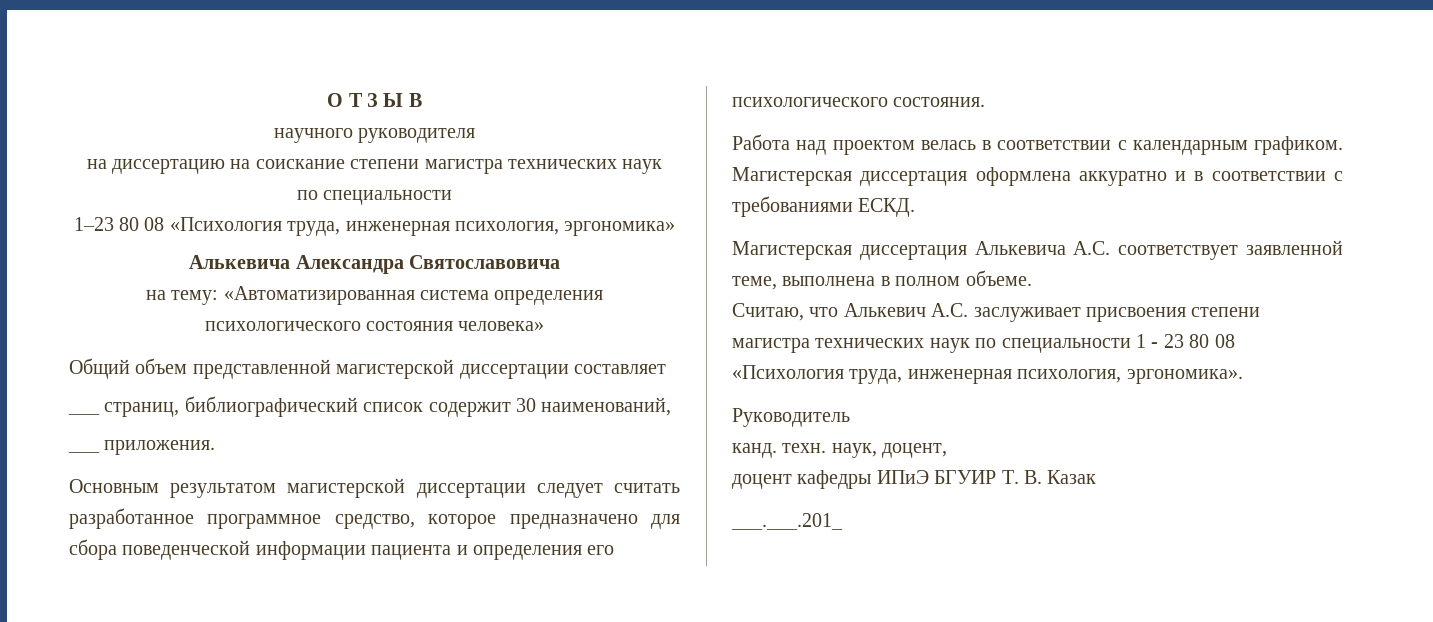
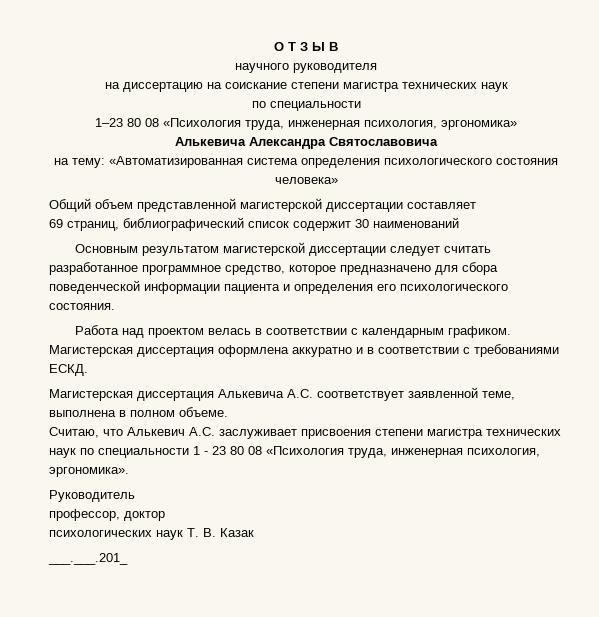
- ___ страниц, библиографический список содержит 30 наименований,
- ___ приложения.
+ 69 страниц, библиографический список содержит 30 наименований
- канд. техн. наук, доцент,
- доцент кафедры ИПиЭ БГУИР Т. В. Казак
+ профессор, доктор
+ психологических наук Т. В. Казак

